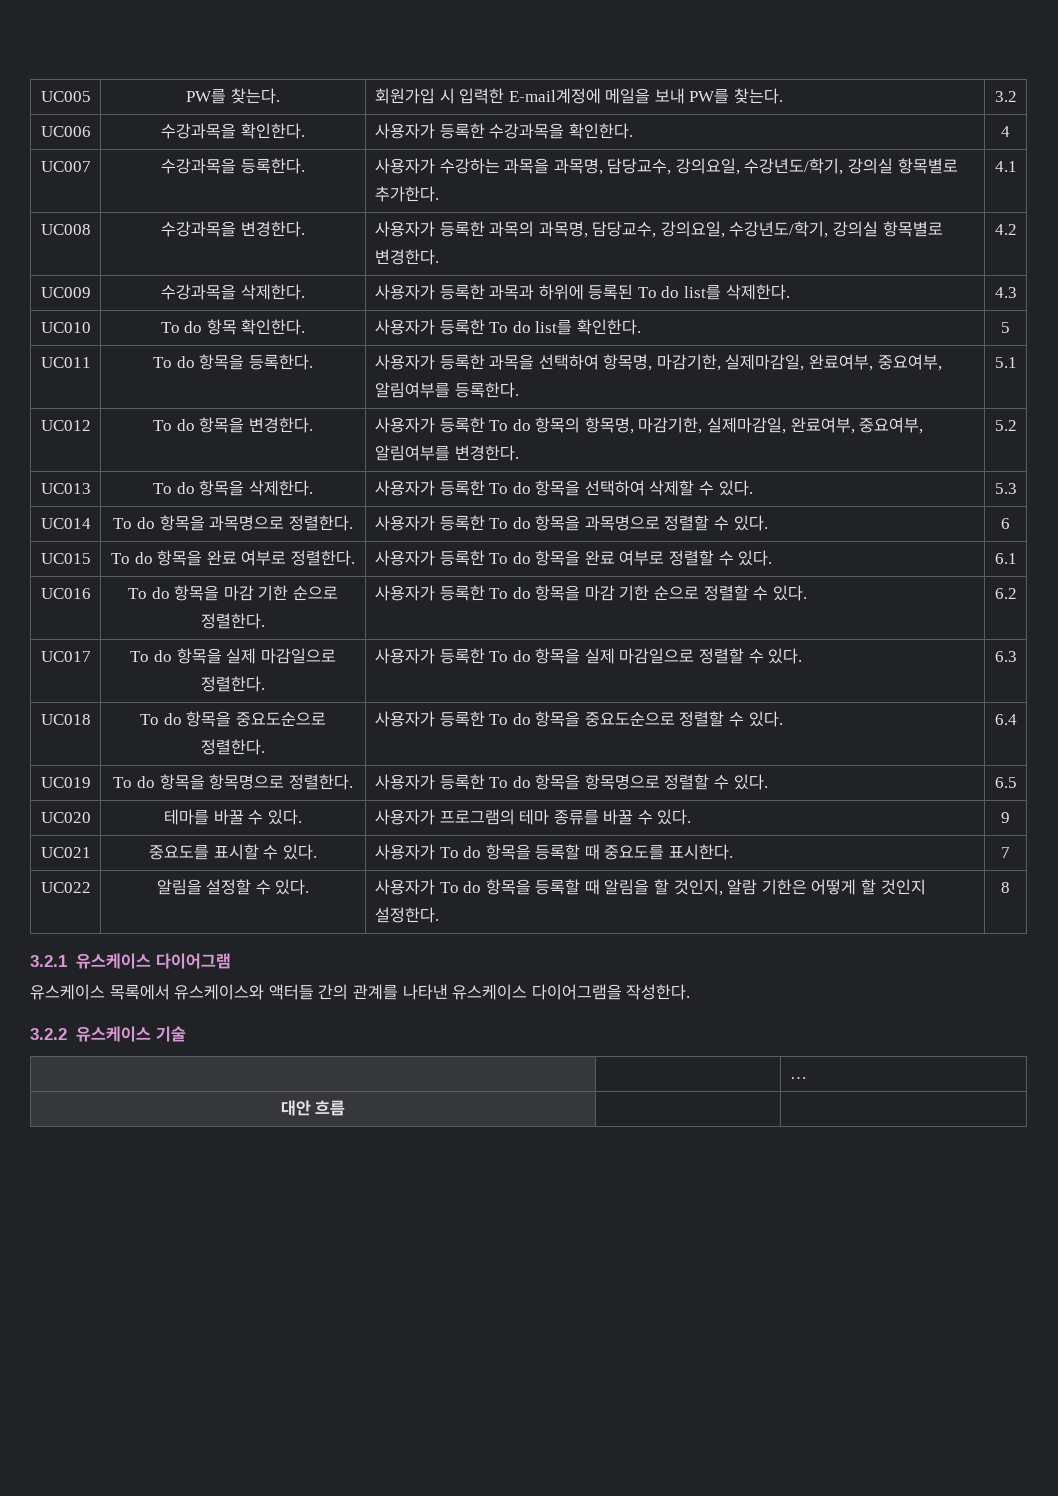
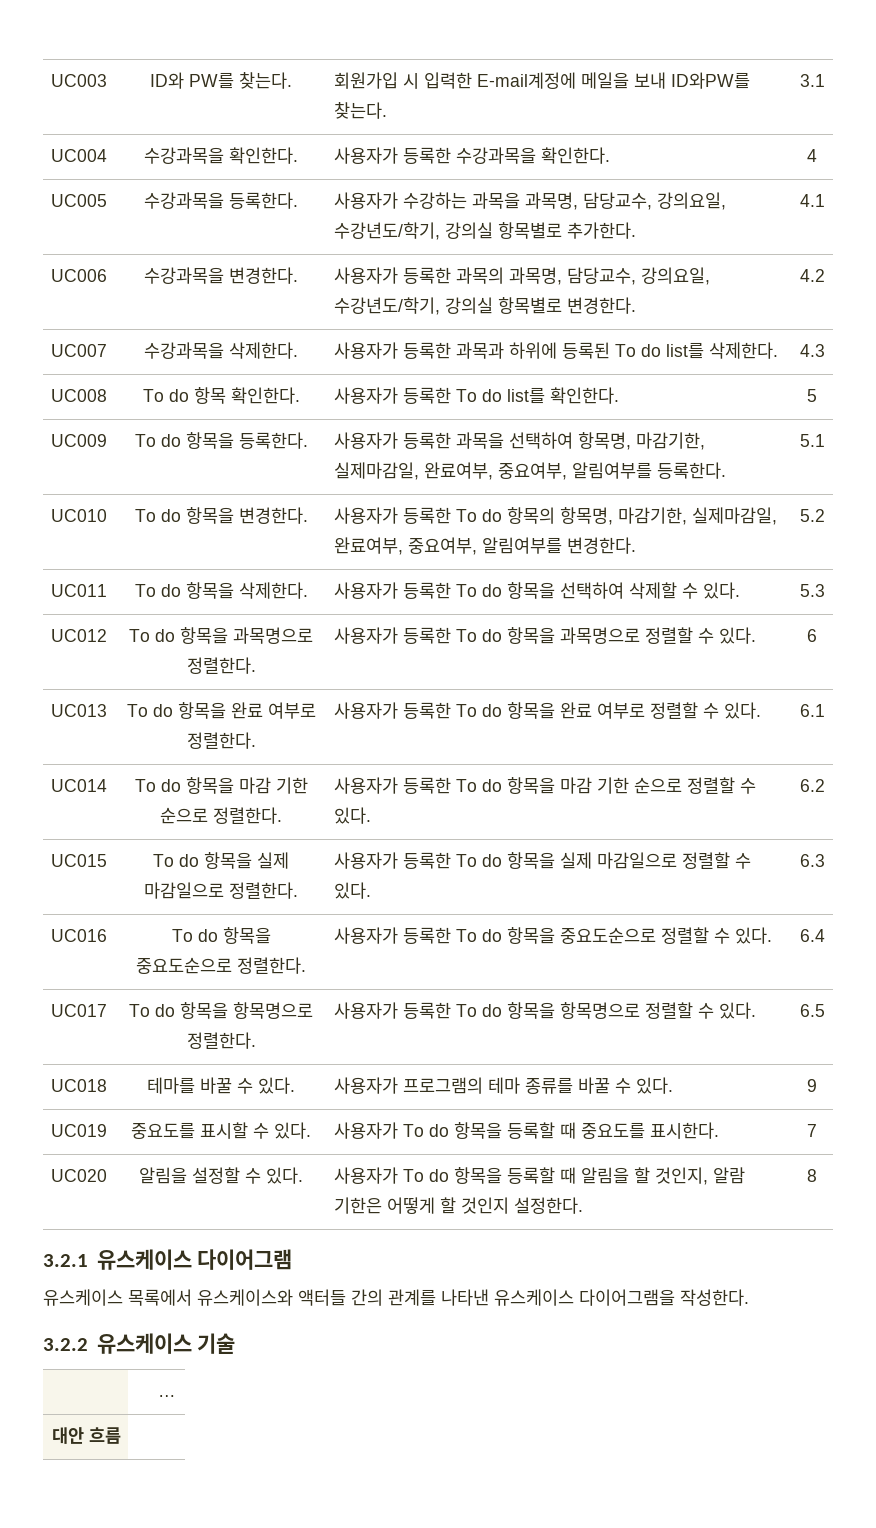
- UC005 | PW를 찾는다. | 회원가입 시 입력한 E-mail계정에 메일을 보내 PW를 찾는다. | 3.2
- UC006 | 수강과목을 확인한다. | 사용자가 등록한 수강과목을 확인한다. | 4
+ UC003 | ID와 PW를 찾는다. | 회원가입 시 입력한 E-mail계정에 메일을 보내 ID와PW를 찾는다. | 3.1
+ UC004 | 수강과목을 확인한다. | 사용자가 등록한 수강과목을 확인한다. | 4
- UC007 | 수강과목을 등록한다. | 사용자가 수강하는 과목을 과목명, 담당교수, 강의요일, 수강년도/학기, 강의실 항목별로 추가한다. | 4.1
+ UC005 | 수강과목을 등록한다. | 사용자가 수강하는 과목을 과목명, 담당교수, 강의요일, 수강년도/학기, 강의실 항목별로 추가한다. | 4.1
- UC008 | 수강과목을 변경한다. | 사용자가 등록한 과목의 과목명, 담당교수, 강의요일, 수강년도/학기, 강의실 항목별로 변경한다. | 4.2
+ UC006 | 수강과목을 변경한다. | 사용자가 등록한 과목의 과목명, 담당교수, 강의요일, 수강년도/학기, 강의실 항목별로 변경한다. | 4.2
- UC009 | 수강과목을 삭제한다. | 사용자가 등록한 과목과 하위에 등록된 To do list를 삭제한다. | 4.3
+ UC007 | 수강과목을 삭제한다. | 사용자가 등록한 과목과 하위에 등록된 To do list를 삭제한다. | 4.3
- UC010 | To do 항목 확인한다. | 사용자가 등록한 To do list를 확인한다. | 5
+ UC008 | To do 항목 확인한다. | 사용자가 등록한 To do list를 확인한다. | 5
- UC011 | To do 항목을 등록한다. | 사용자가 등록한 과목을 선택하여 항목명, 마감기한, 실제마감일, 완료여부, 중요여부, 알림여부를 등록한다. | 5.1
+ UC009 | To do 항목을 등록한다. | 사용자가 등록한 과목을 선택하여 항목명, 마감기한, 실제마감일, 완료여부, 중요여부, 알림여부를 등록한다. | 5.1
- UC012 | To do 항목을 변경한다. | 사용자가 등록한 To do 항목의 항목명, 마감기한, 실제마감일, 완료여부, 중요여부, 알림여부를 변경한다. | 5.2
+ UC010 | To do 항목을 변경한다. | 사용자가 등록한 To do 항목의 항목명, 마감기한, 실제마감일, 완료여부, 중요여부, 알림여부를 변경한다. | 5.2
- UC013 | To do 항목을 삭제한다. | 사용자가 등록한 To do 항목을 선택하여 삭제할 수 있다. | 5.3
+ UC011 | To do 항목을 삭제한다. | 사용자가 등록한 To do 항목을 선택하여 삭제할 수 있다. | 5.3
- UC014 | To do 항목을 과목명으로 정렬한다. | 사용자가 등록한 To do 항목을 과목명으로 정렬할 수 있다. | 6
+ UC012 | To do 항목을 과목명으로 정렬한다. | 사용자가 등록한 To do 항목을 과목명으로 정렬할 수 있다. | 6
- UC015 | To do 항목을 완료 여부로 정렬한다. | 사용자가 등록한 To do 항목을 완료 여부로 정렬할 수 있다. | 6.1
+ UC013 | To do 항목을 완료 여부로 정렬한다. | 사용자가 등록한 To do 항목을 완료 여부로 정렬할 수 있다. | 6.1
- UC016 | To do 항목을 마감 기한 순으로 정렬한다. | 사용자가 등록한 To do 항목을 마감 기한 순으로 정렬할 수 있다. | 6.2
+ UC014 | To do 항목을 마감 기한 순으로 정렬한다. | 사용자가 등록한 To do 항목을 마감 기한 순으로 정렬할 수 있다. | 6.2
- UC017 | To do 항목을 실제 마감일으로 정렬한다. | 사용자가 등록한 To do 항목을 실제 마감일으로 정렬할 수 있다. | 6.3
+ UC015 | To do 항목을 실제 마감일으로 정렬한다. | 사용자가 등록한 To do 항목을 실제 마감일으로 정렬할 수 있다. | 6.3
- UC018 | To do 항목을 중요도순으로 정렬한다. | 사용자가 등록한 To do 항목을 중요도순으로 정렬할 수 있다. | 6.4
+ UC016 | To do 항목을 중요도순으로 정렬한다. | 사용자가 등록한 To do 항목을 중요도순으로 정렬할 수 있다. | 6.4
- UC019 | To do 항목을 항목명으로 정렬한다. | 사용자가 등록한 To do 항목을 항목명으로 정렬할 수 있다. | 6.5
+ UC017 | To do 항목을 항목명으로 정렬한다. | 사용자가 등록한 To do 항목을 항목명으로 정렬할 수 있다. | 6.5
- UC020 | 테마를 바꿀 수 있다. | 사용자가 프로그램의 테마 종류를 바꿀 수 있다. | 9
+ UC018 | 테마를 바꿀 수 있다. | 사용자가 프로그램의 테마 종류를 바꿀 수 있다. | 9
- UC021 | 중요도를 표시할 수 있다. | 사용자가 To do 항목을 등록할 때 중요도를 표시한다. | 7
+ UC019 | 중요도를 표시할 수 있다. | 사용자가 To do 항목을 등록할 때 중요도를 표시한다. | 7
- UC022 | 알림을 설정할 수 있다. | 사용자가 To do 항목을 등록할 때 알림을 할 것인지, 알람 기한은 어떻게 할 것인지 설정한다. | 8
+ UC020 | 알림을 설정할 수 있다. | 사용자가 To do 항목을 등록할 때 알림을 할 것인지, 알람 기한은 어떻게 할 것인지 설정한다. | 8

